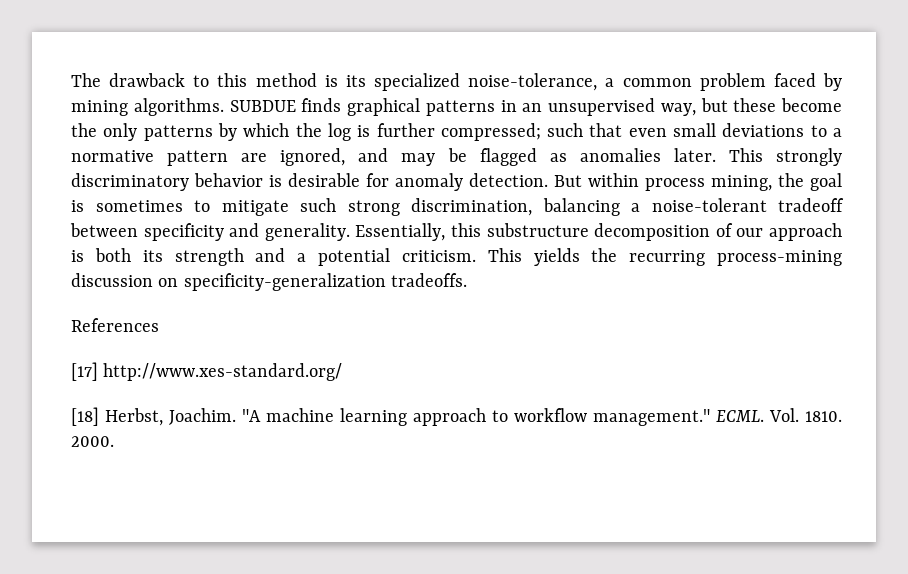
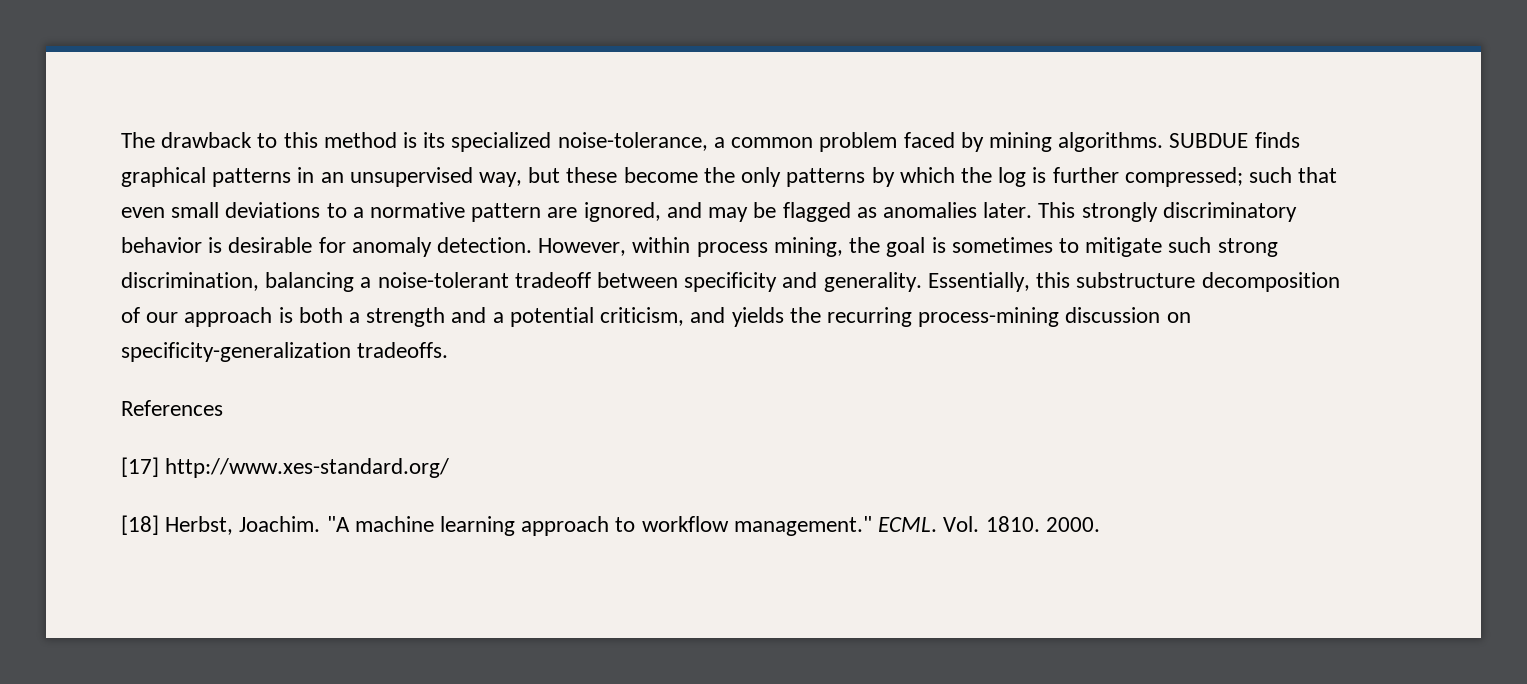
- But within process mining, the goal is sometimes to mitigate such strong discrimination, balancing a noise-tolerant tradeoff between specificity and generality.
+ However, within process mining, the goal is sometimes to mitigate such strong discrimination, balancing a noise-tolerant tradeoff between specificity and generality.
- Essentially, this substructure decomposition of our approach is both its strength and a potential criticism. This yields the recurring process-mining discussion on specificity-generalization tradeoffs.
+ Essentially, this substructure decomposition of our approach is both a strength and a potential criticism, and yields the recurring process-mining discussion on specificity-generalization tradeoffs.

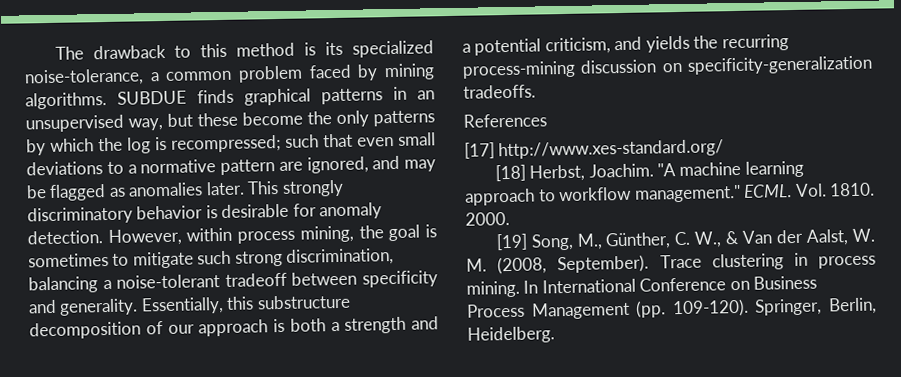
- SUBDUE finds graphical patterns in an unsupervised way, but these become the only patterns by which the log is further compressed; such that even small deviations to a normative pattern are ignored, and may be flagged as anomalies later.
+ SUBDUE finds graphical patterns in an unsupervised way, but these become the only patterns by which the log is recompressed; such that even small deviations to a normative pattern are ignored, and may be flagged as anomalies later.
+ [19] Song, M., Günther, C. W., & Van der Aalst, W. M. (2008, September). Trace clustering in process mining. In International Conference on Business Process Management (pp. 109-120). Springer, Berlin, Heidelberg.

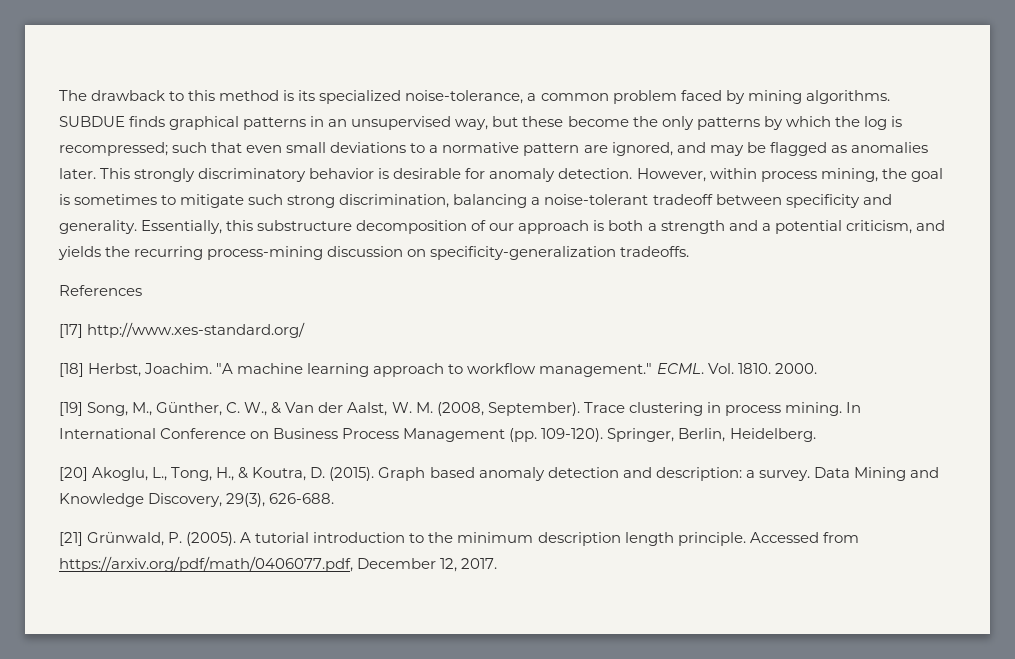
+ [20] Akoglu, L., Tong, H., & Koutra, D. (2015). Graph based anomaly detection and description: a survey. Data Mining and Knowledge Discovery, 29(3), 626-688.
+ [21] Grünwald, P. (2005). A tutorial introduction to the minimum description length principle. Accessed from https://arxiv.org/pdf/math/0406077.pdf, December 12, 2017.

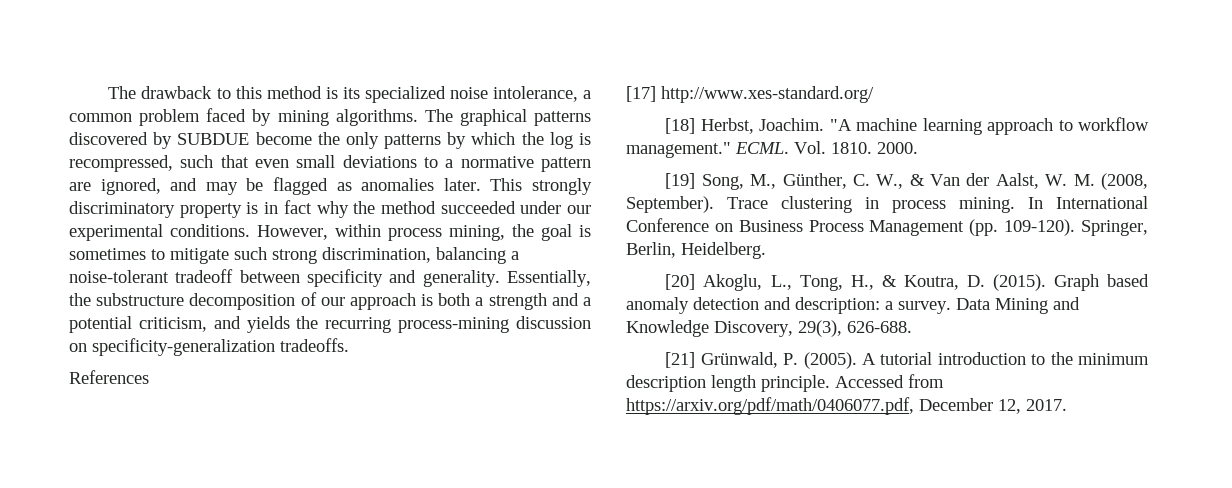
- The drawback to this method is its specialized noise-tolerance, a common problem faced by mining algorithms.
+ The drawback to this method is its specialized noise intolerance, a common problem faced by mining algorithms.
- SUBDUE finds graphical patterns in an unsupervised way, but these become the only patterns by which the log is recompressed; such that even small deviations to a normative pattern are ignored, and may be flagged as anomalies later.
+ The graphical patterns discovered by SUBDUE become the only patterns by which the log is recompressed, such that even small deviations to a normative pattern are ignored, and may be flagged as anomalies later.
- This strongly discriminatory behavior is desirable for anomaly detection.
+ This strongly discriminatory property is in fact why the method succeeded under our experimental conditions.
- Essentially, this substructure decomposition of our approach is both a strength and a potential criticism, and yields the recurring process-mining discussion on specificity-generalization tradeoffs.
+ Essentially, the substructure decomposition of our approach is both a strength and a potential criticism, and yields the recurring process-mining discussion on specificity-generalization tradeoffs.

